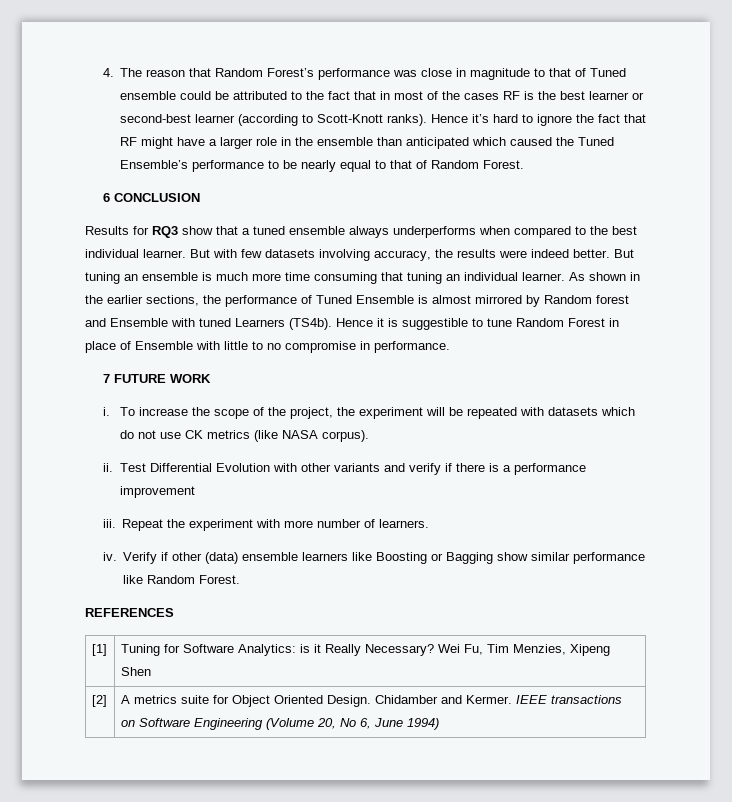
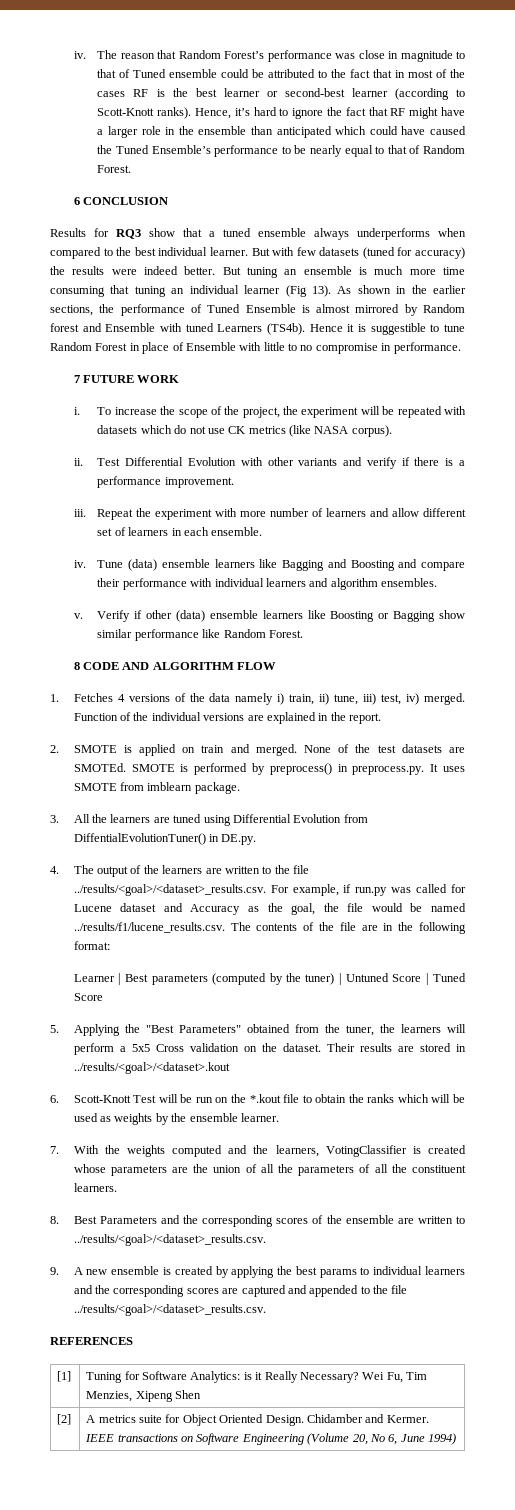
- 4. The reason that Random Forest’s performance was close in magnitude to that of Tuned ensemble could be attributed to the fact that in most of the cases RF is the best learner or second-best learner (according to Scott-Knott ranks).
+ iv. The reason that Random Forest’s performance was close in magnitude to that of Tuned ensemble could be attributed to the fact that in most of the cases RF is the best learner or second-best learner (according to Scott-Knott ranks).
- Hence it’s hard to ignore the fact that RF might have a larger role in the ensemble than anticipated which caused the Tuned Ensemble’s performance to be nearly equal to that of Random Forest.
+ Hence, it’s hard to ignore the fact that RF might have a larger role in the ensemble than anticipated which could have caused the Tuned Ensemble’s performance to be nearly equal to that of Random Forest.
- But with few datasets involving accuracy, the results were indeed better.
+ But with few datasets (tuned for accuracy) the results were indeed better.
- But tuning an ensemble is much more time consuming that tuning an individual learner.
+ But tuning an ensemble is much more time consuming that tuning an individual learner (Fig 13).
- Test Differential Evolution with other variants and verify if there is a performance improvement
+ Test Differential Evolution with other variants and verify if there is a performance improvement.
- Repeat the experiment with more number of learners.
- iv.
+ Repeat the experiment with more number of learners and allow different set of learners in each ensemble.
+ iv. Tune (data) ensemble learners like Bagging and Boosting and compare their performance with individual learners and algorithm ensembles.
+ v.
+ 8 CODE AND ALGORITHM FLOW
+ 1. Fetches 4 versions of the data namely i) train, ii) tune, iii) test, iv) merged. Function of the individual versions are explained in the report.
+ 2. SMOTE is applied on train and merged. None of the test datasets are SMOTEd. SMOTE is performed by preprocess() in preprocess.py. It uses SMOTE from imblearn package.
+ 3. All the learners are tuned using Differential Evolution from DiffentialEvolutionTuner() in DE.py.
+ 4. The output of the learners are written to the file ../results/<goal>/<dataset>_results.csv. For example, if run.py was called for Lucene dataset and Accuracy as the goal, the file would be named ../results/f1/lucene_results.csv. The contents of the file are in the following format:
+ Learner | Best parameters (computed by the tuner) | Untuned Score | Tuned Score
+ 5. Applying the "Best Parameters" obtained from the tuner, the learners will perform a 5x5 Cross validation on the dataset. Their results are stored in ../results/<goal>/<dataset>.kout
+ 6. Scott-Knott Test will be run on the *.kout file to obtain the ranks which will be used as weights by the ensemble learner.
+ 7. With the weights computed and the learners, VotingClassifier is created whose parameters are the union of all the parameters of all the constituent learners.
+ 8. Best Parameters and the corresponding scores of the ensemble are written to ../results/<goal>/<dataset>_results.csv.
+ 9. A new ensemble is created by applying the best params to individual learners and the corresponding scores are captured and appended to the file ../results/<goal>/<dataset>_results.csv.

